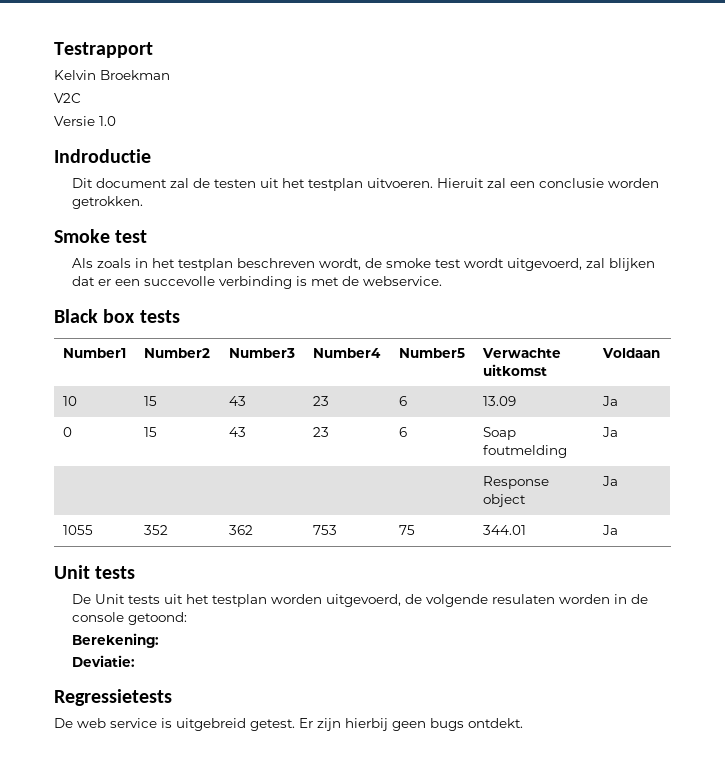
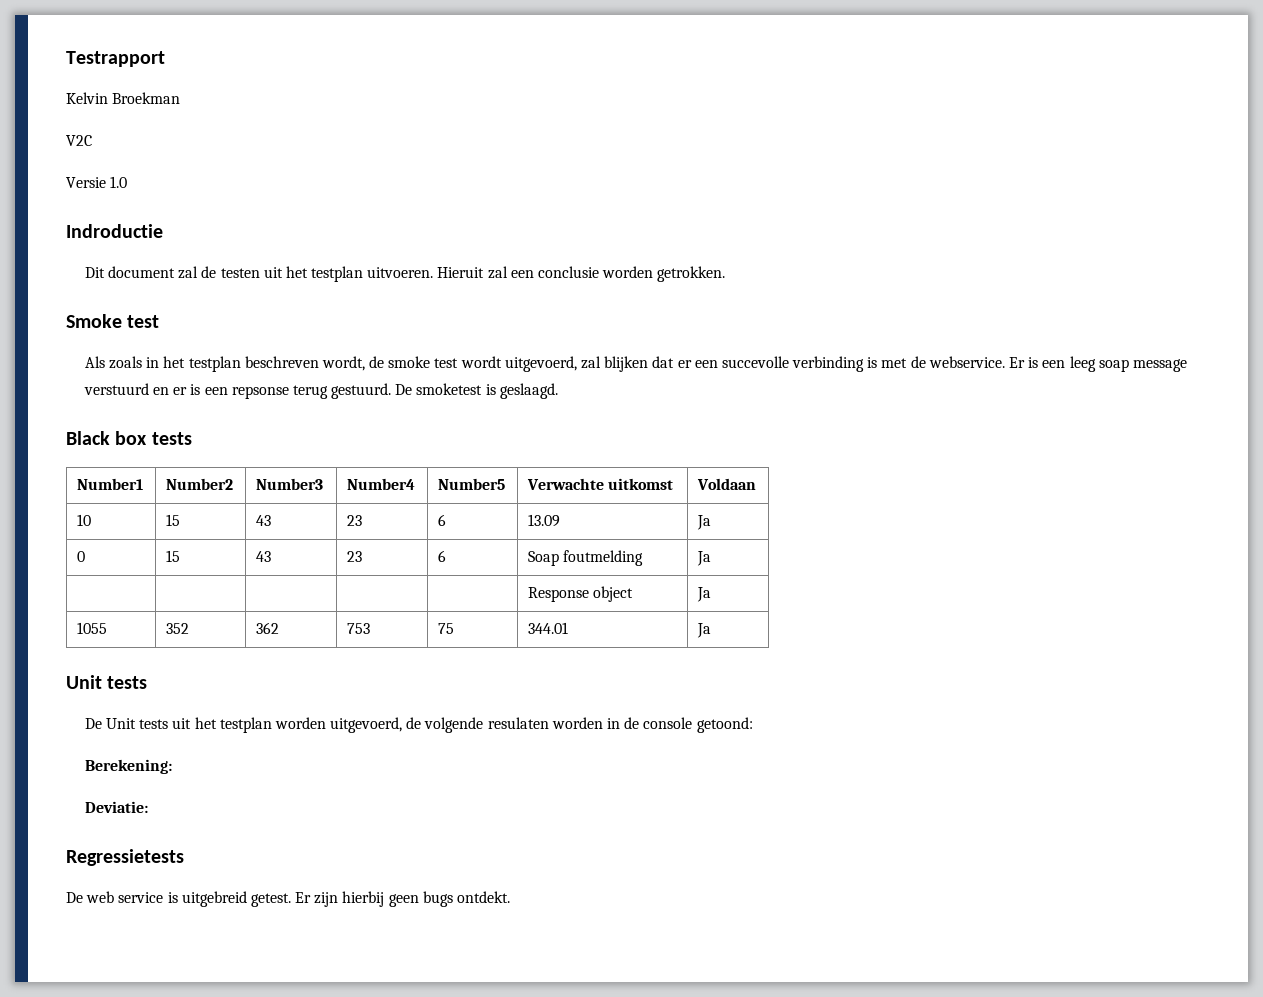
+ Er is een leeg soap message verstuurd en er is een repsonse terug gestuurd. De smoketest is geslaagd.

